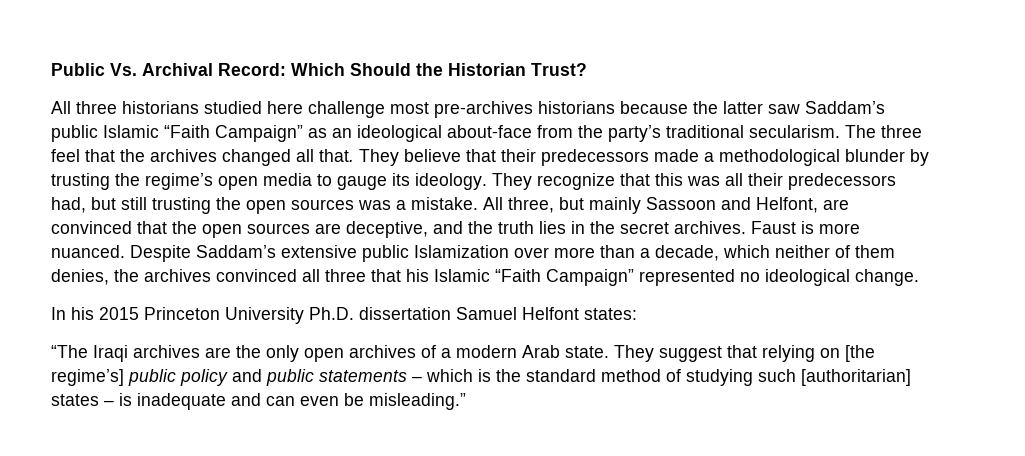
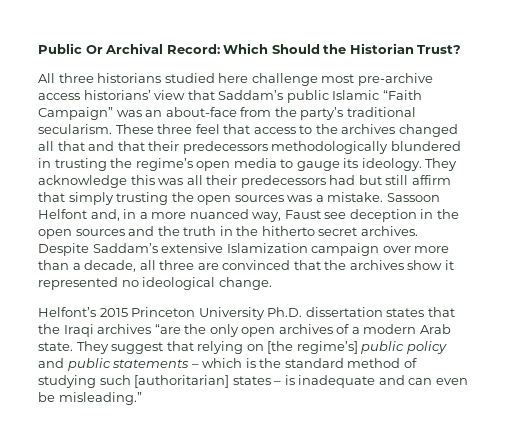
- Public Vs. Archival Record: Which Should the Historian Trust?
+ Public Or Archival Record: Which Should the Historian Trust?
- All three historians studied here challenge most pre-archives historians because the latter saw Saddam’s public Islamic “Faith Campaign” as an ideological about-face from the party’s traditional secularism.
+ All three historians studied here challenge most pre-archive access historians’ view that Saddam’s public Islamic “Faith Campaign” was an about-face from the party’s traditional secularism.
- The three feel that the archives changed all that. They believe that their predecessors made a methodological blunder by trusting the regime’s open media to gauge its ideology.
+ These three feel that access to the archives changed all that and that their predecessors methodologically blundered in trusting the regime’s open media to gauge its ideology.
- They recognize that this was all their predecessors had, but still trusting the open sources was a mistake.
+ They acknowledge this was all their predecessors had but still affirm that simply trusting the open sources was a mistake.
- All three, but mainly Sassoon and Helfont, are convinced that the open sources are deceptive, and the truth lies in the secret archives.
+ Sassoon Helfont and, in a more nuanced way, Faust see deception in the open sources and the truth in the hitherto secret archives.
- Faust is more nuanced.
- Despite Saddam’s extensive public Islamization over more than a decade, which neither of them denies, the archives convinced all three that his Islamic “Faith Campaign” represented no ideological change.
+ Despite Saddam’s extensive Islamization campaign over more than a decade, all three are convinced that the archives show it represented no ideological change.
- In his 2015 Princeton University Ph.D. dissertation Samuel Helfont states:
- “The Iraqi archives are the only open archives of a modern Arab state.
+ Helfont’s 2015 Princeton University Ph.D. dissertation states that the Iraqi archives “are the only open archives of a modern Arab state.

